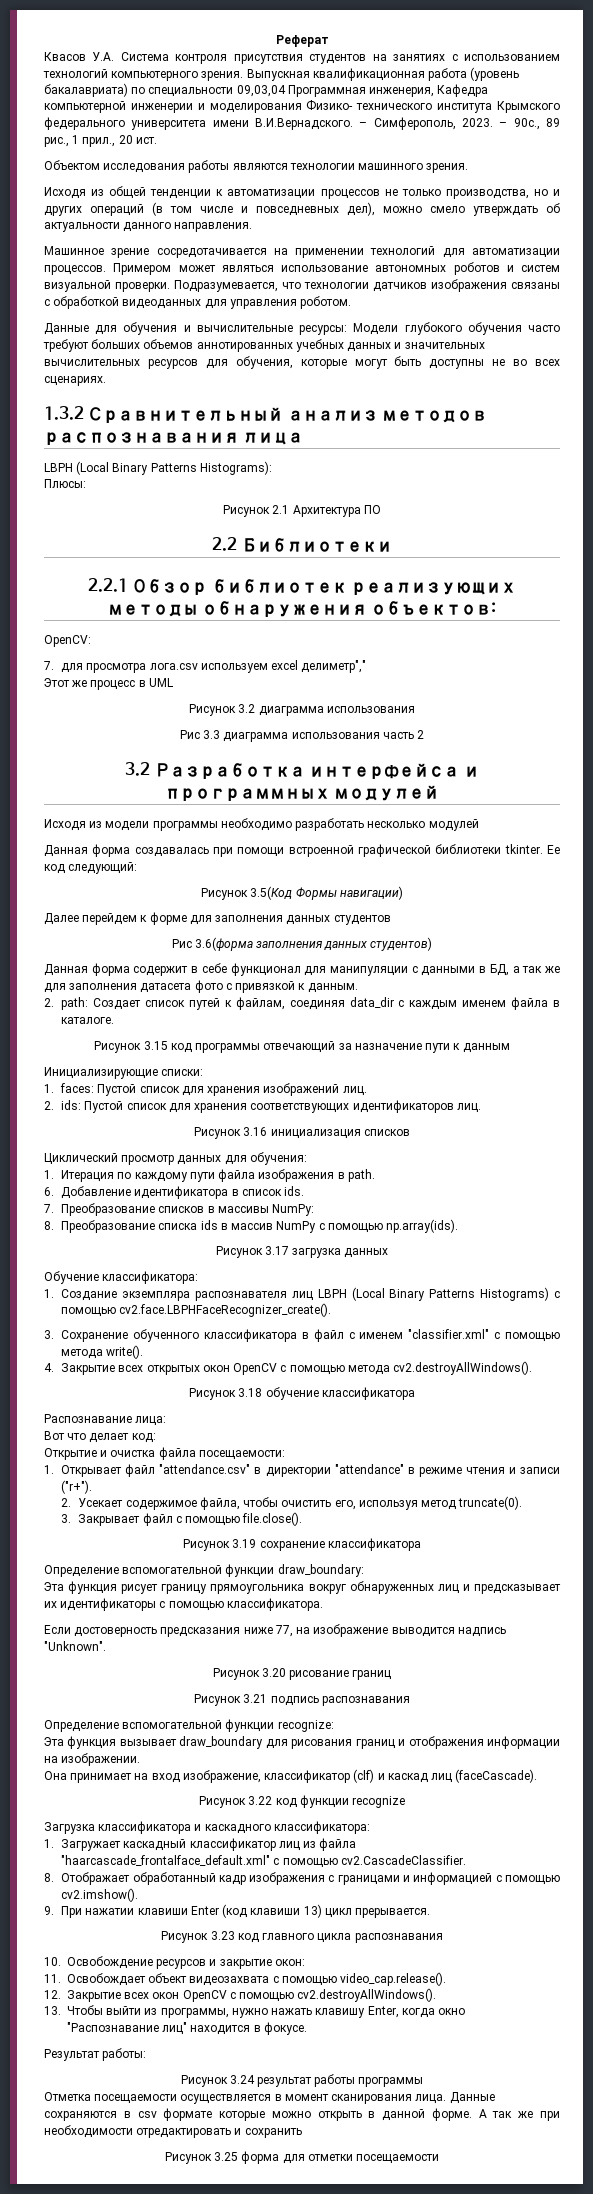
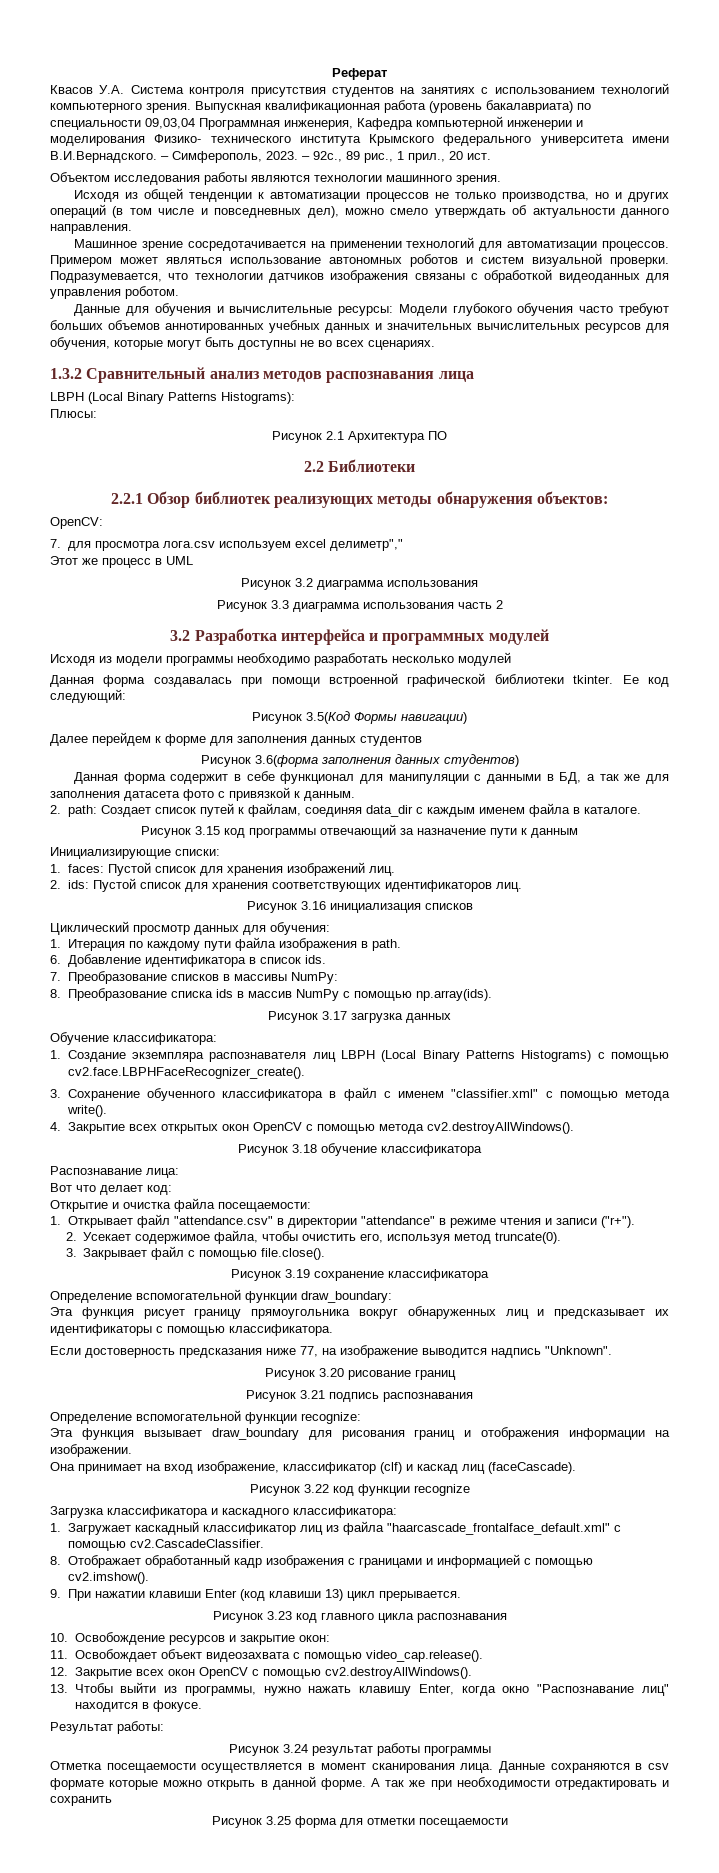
- – 90с., 89 рис., 1 прил., 20 ист.
+ – 92с., 89 рис., 1 прил., 20 ист.
- Рис 3.3 диаграмма использования часть 2
+ Рисунок 3.3 диаграмма использования часть 2
- Рис 3.6(форма заполнения данных студентов)
+ Рисунок 3.6(форма заполнения данных студентов)

